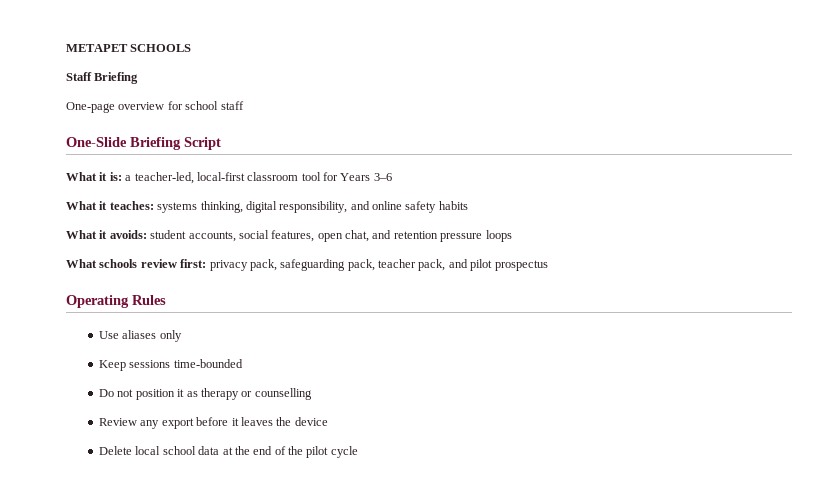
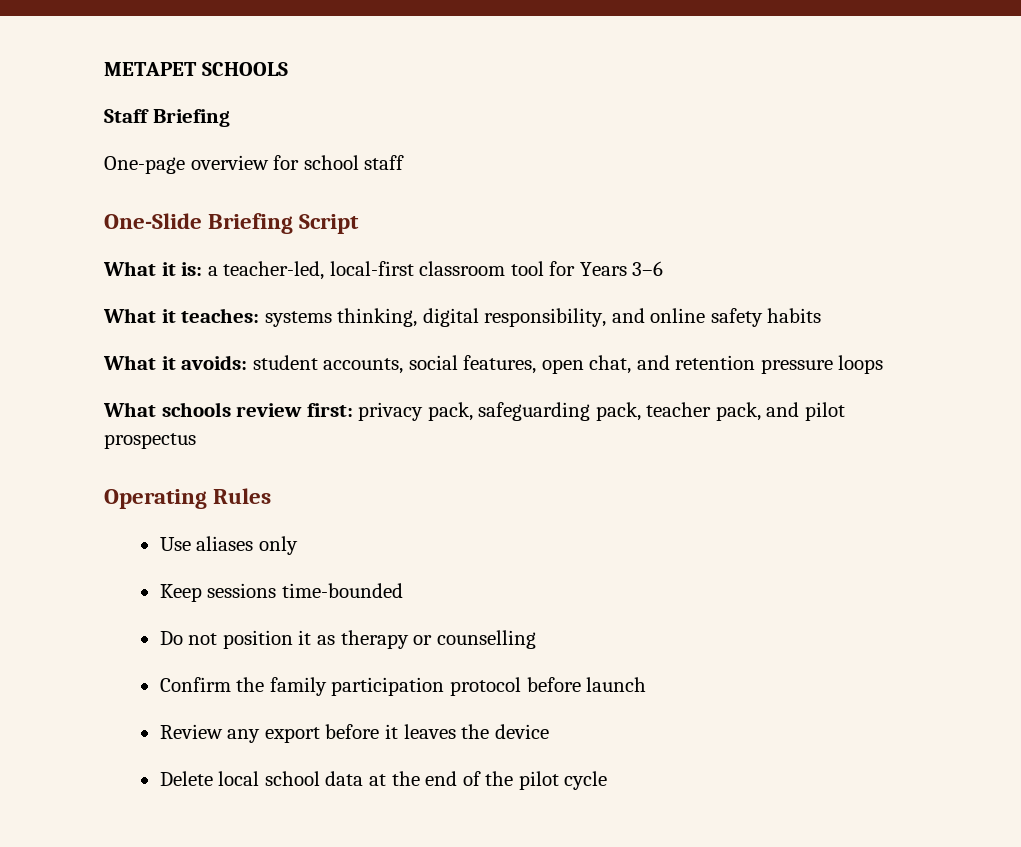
+ Confirm the family participation protocol before launch

